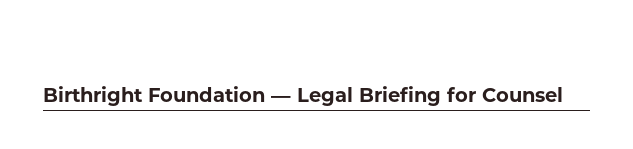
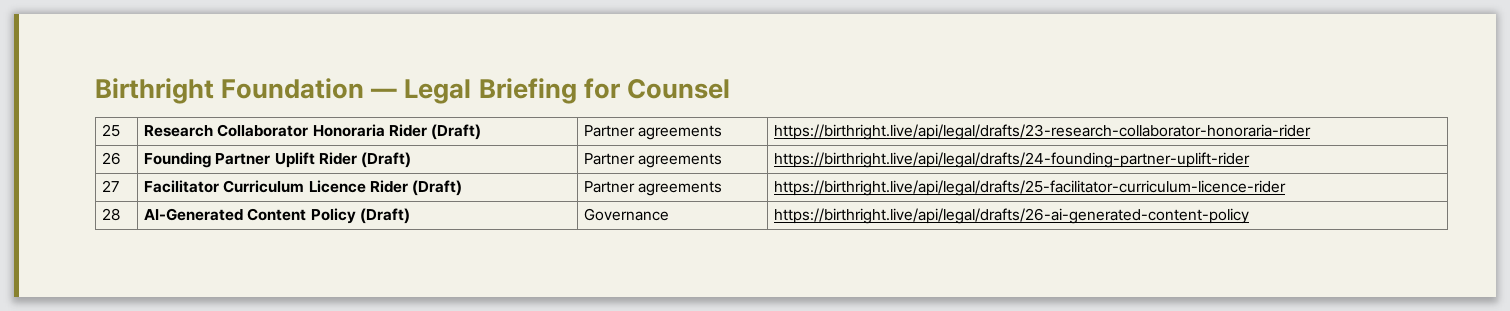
+ 25 | Research Collaborator Honoraria Rider (Draft) | Partner agreements | https://birthright.live/api/legal/drafts/23-research-collaborator-honoraria-rider
+ 26 | Founding Partner Uplift Rider (Draft) | Partner agreements | https://birthright.live/api/legal/drafts/24-founding-partner-uplift-rider
+ 27 | Facilitator Curriculum Licence Rider (Draft) | Partner agreements | https://birthright.live/api/legal/drafts/25-facilitator-curriculum-licence-rider
+ 28 | AI-Generated Content Policy (Draft) | Governance | https://birthright.live/api/legal/drafts/26-ai-generated-content-policy

